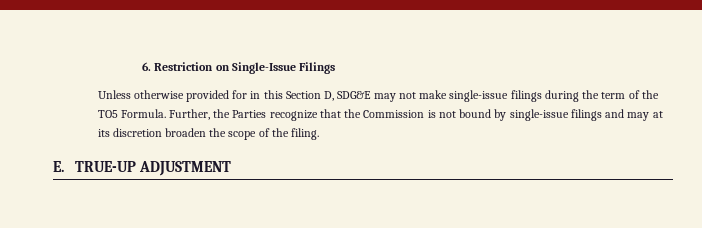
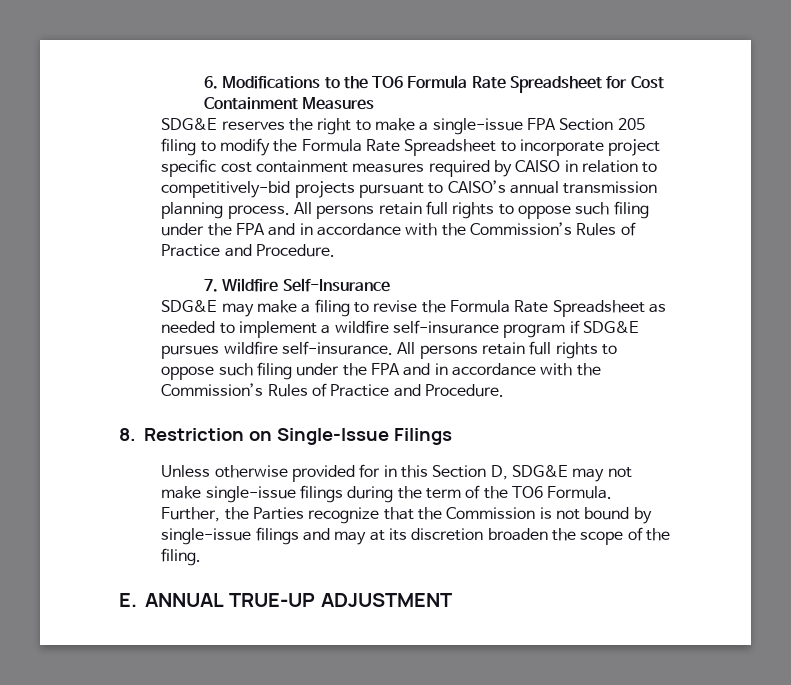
- 6. Restriction on Single-Issue Filings
+ 6. Modifications to the TO6 Formula Rate Spreadsheet for Cost Containment Measures
+ SDG&E reserves the right to make a single-issue FPA Section 205 filing to modify the Formula Rate Spreadsheet to incorporate project specific cost containment measures required by CAISO in relation to competitively-bid projects pursuant to CAISO’s annual transmission planning process. All persons retain full rights to oppose such filing under the FPA and in accordance with the Commission’s Rules of Practice and Procedure.
+ 7. Wildfire Self-Insurance
+ SDG&E may make a filing to revise the Formula Rate Spreadsheet as needed to implement a wildfire self-insurance program if SDG&E pursues wildfire self-insurance. All persons retain full rights to oppose such filing under the FPA and in accordance with the Commission’s Rules of Practice and Procedure.
+ 8. Restriction on Single-Issue Filings
- Unless otherwise provided for in this Section D, SDG&E may not make single-issue filings during the term of the TO5 Formula.
+ Unless otherwise provided for in this Section D, SDG&E may not make single-issue filings during the term of the TO6 Formula.
- E. TRUE-UP ADJUSTMENT
+ E. ANNUAL TRUE-UP ADJUSTMENT

